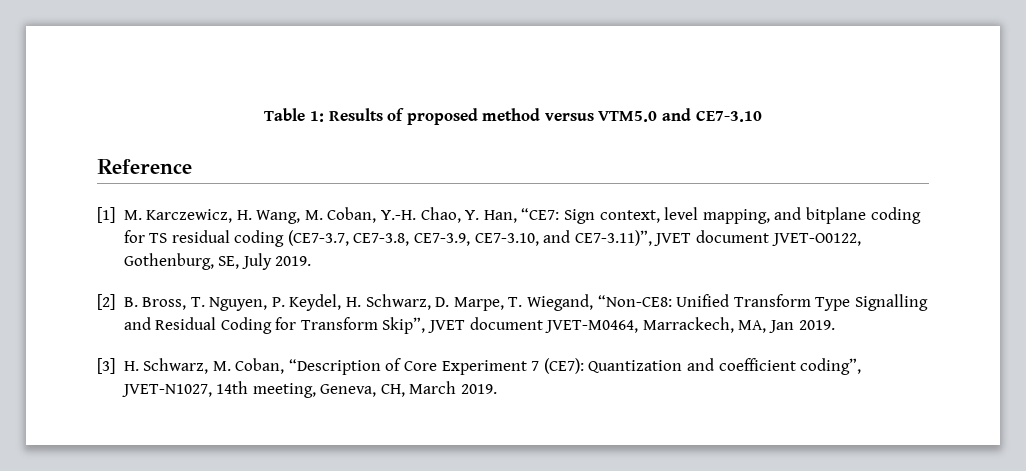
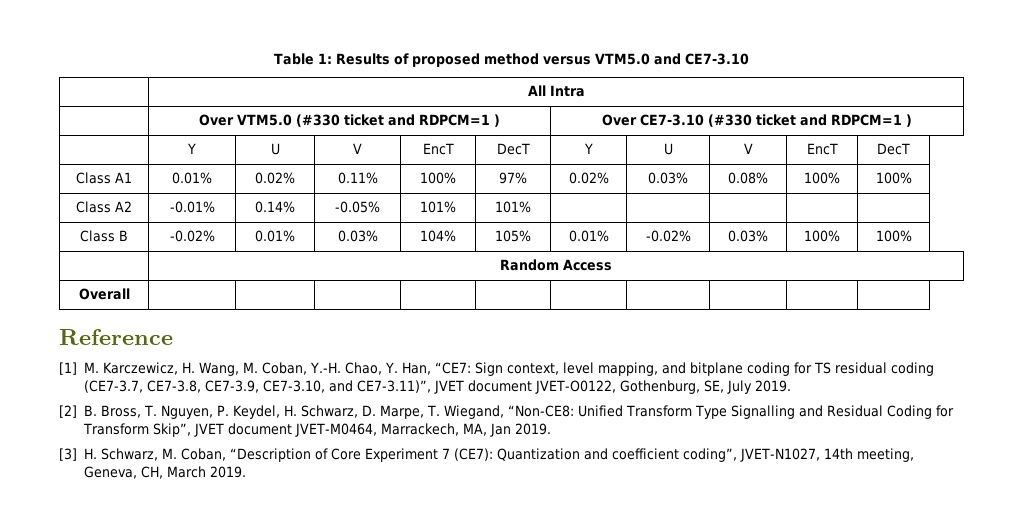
+ | All Intra
+ | Over VTM5.0 (#330 ticket and RDPCM=1 ) | Over CE7-3.10 (#330 ticket and RDPCM=1 )
+ | Y | U | V | EncT | DecT | Y | U | V | EncT | DecT
+ Class A1 | 0.01% | 0.02% | 0.11% | 100% | 97% | 0.02% | 0.03% | 0.08% | 100% | 100%
+ Class A2 | -0.01% | 0.14% | -0.05% | 101% | 101% | | | | |
+ Class B | -0.02% | 0.01% | 0.03% | 104% | 105% | 0.01% | -0.02% | 0.03% | 100% | 100%
+ | Random Access
+ Overall | | | | | | | | | |

